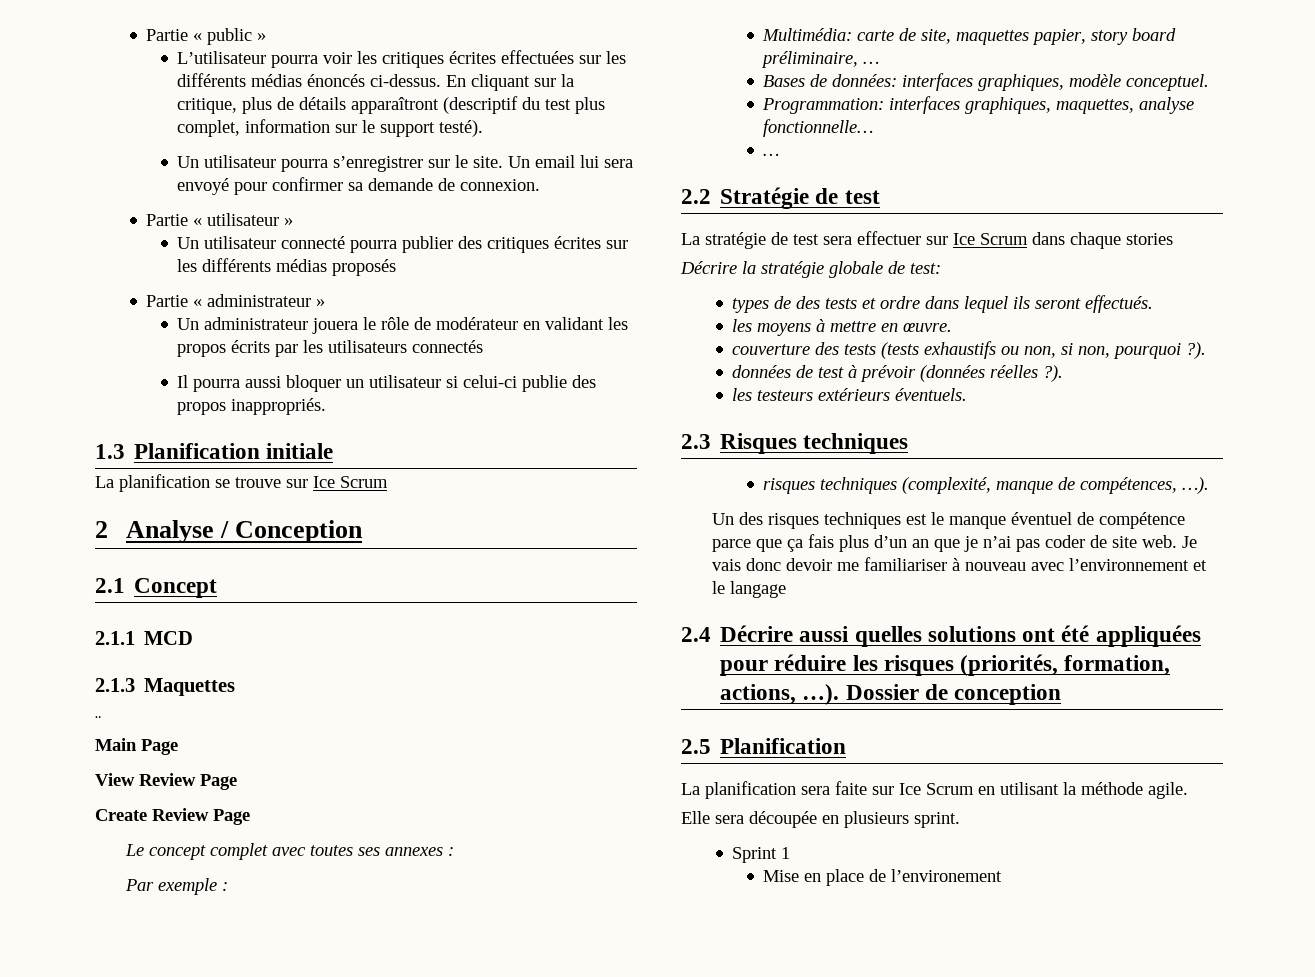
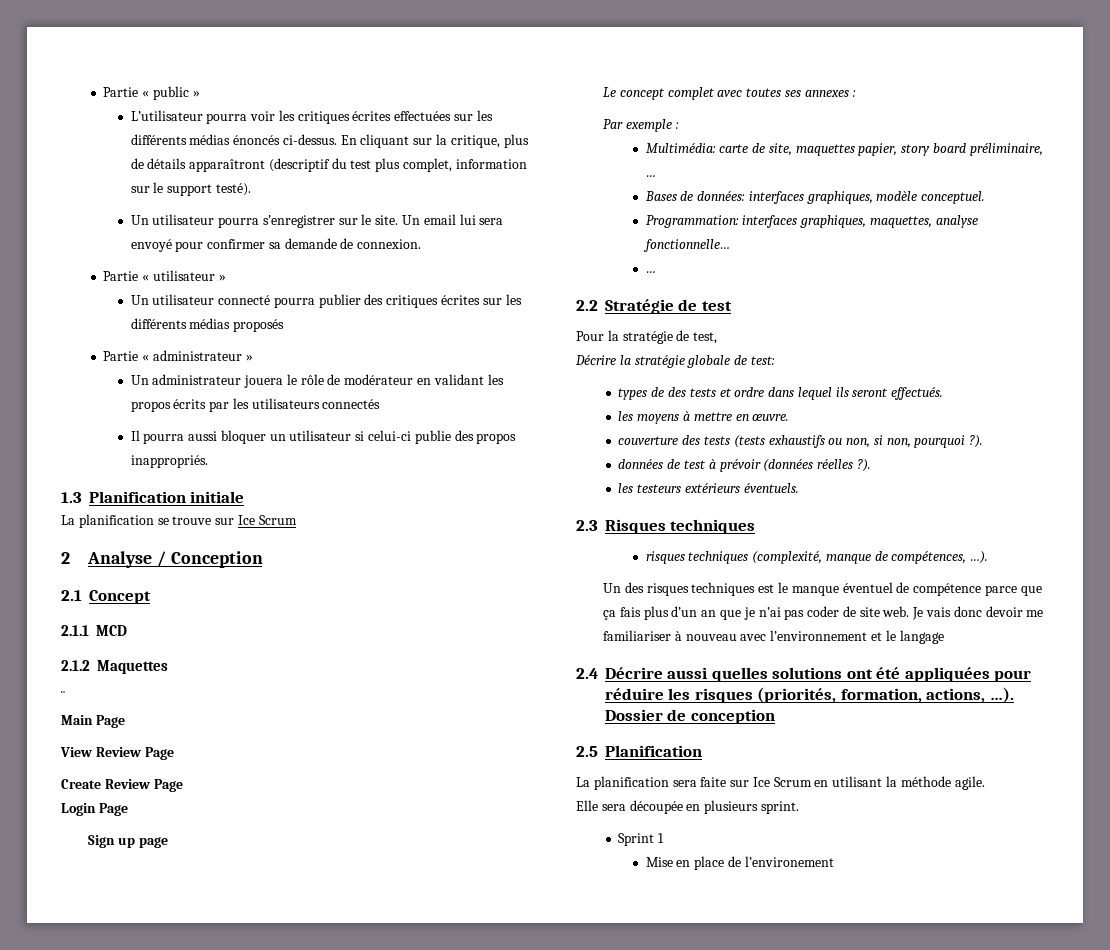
- 2.1.3 Maquettes
+ 2.1.2 Maquettes
+ Login Page
+ Sign up page
- La stratégie de test sera effectuer sur Ice Scrum dans chaque stories
+ Pour la stratégie de test,

